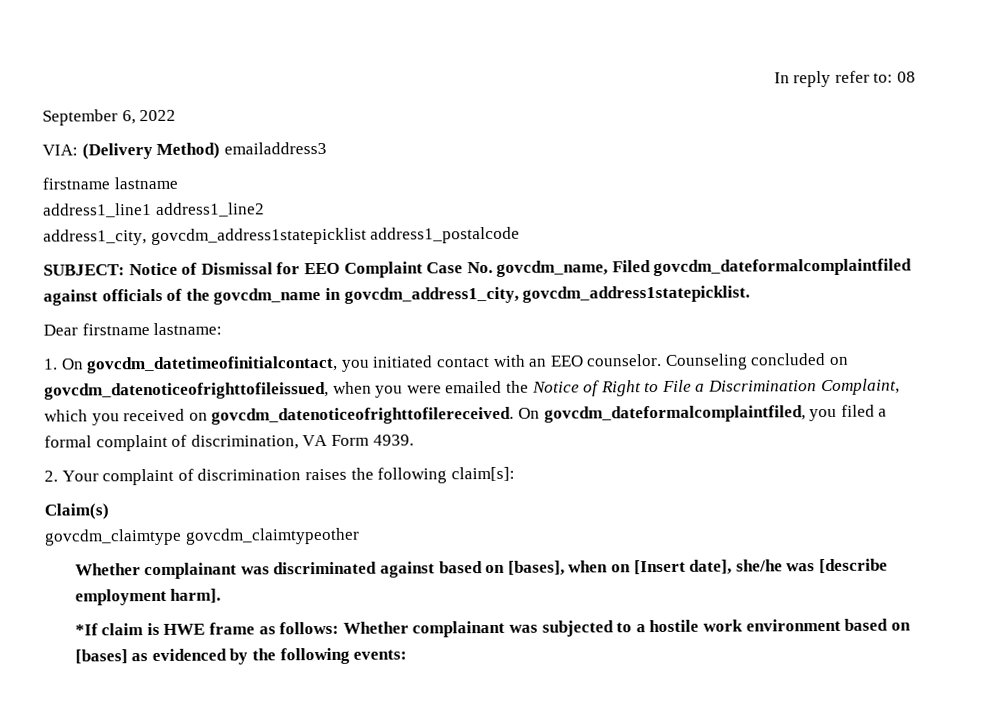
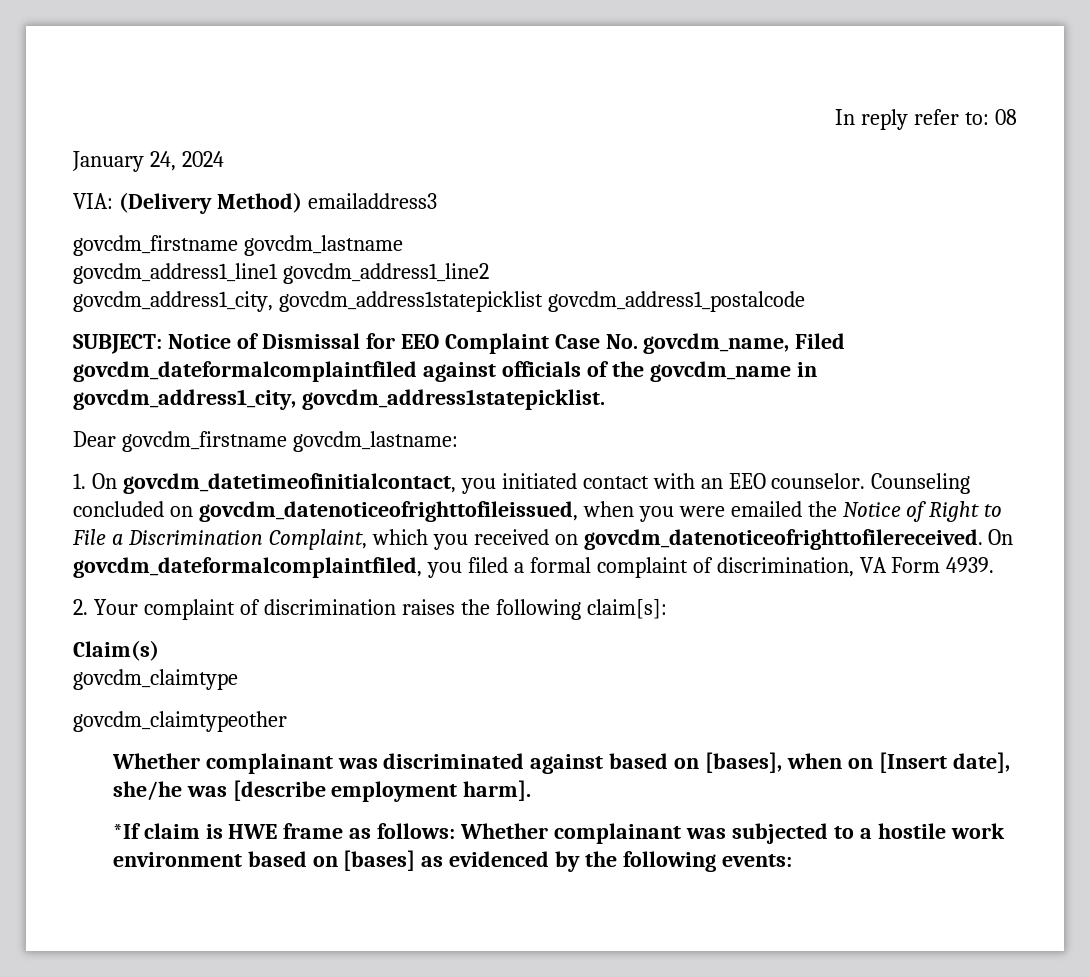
- September 6, 2022
+ January 24, 2024
- firstname lastname
- address1_line1 address1_line2
- address1_city, govcdm_address1statepicklist address1_postalcode
+ govcdm_firstname govcdm_lastname
+ govcdm_address1_line1 govcdm_address1_line2
+ govcdm_address1_city, govcdm_address1statepicklist govcdm_address1_postalcode
- Dear firstname lastname:
+ Dear govcdm_firstname govcdm_lastname:
- govcdm_claimtype govcdm_claimtypeother
+ govcdm_claimtype
+ govcdm_claimtypeother

